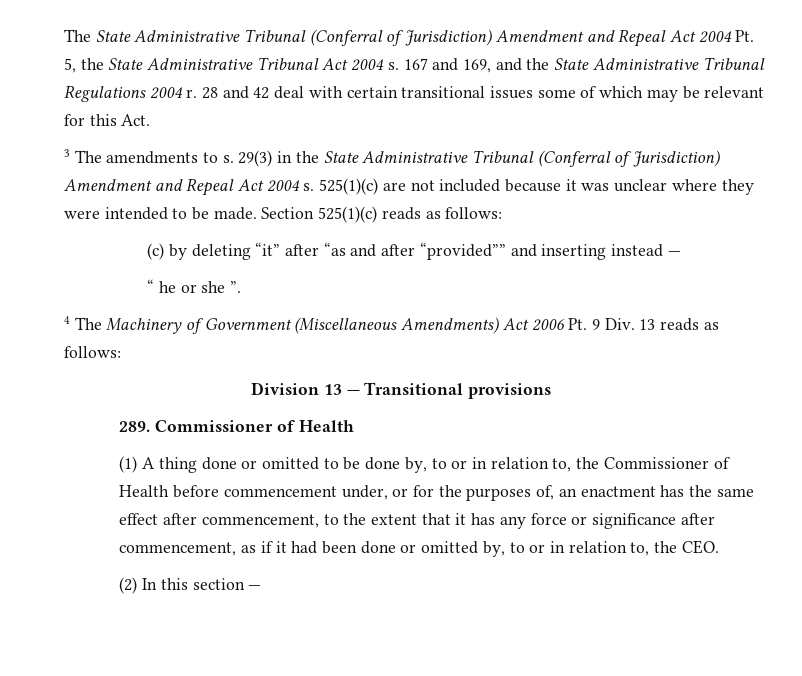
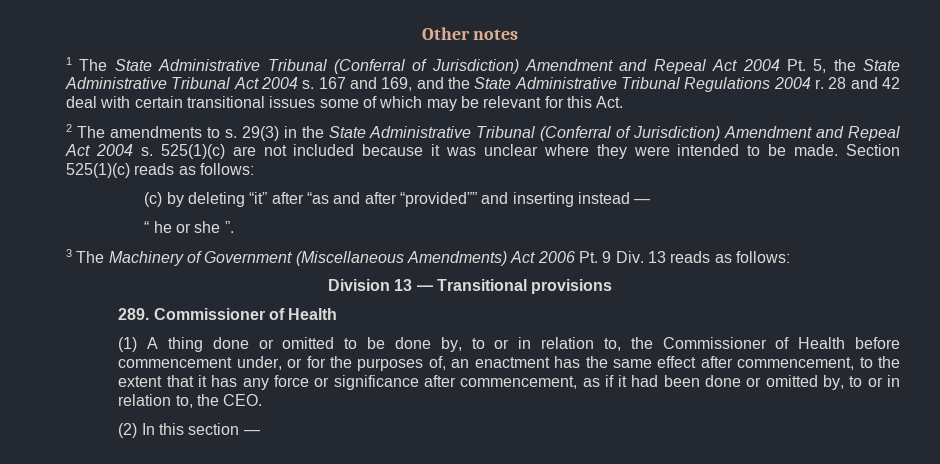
- The State Administrative Tribunal (Conferral of Jurisdiction) Amendment and Repeal Act 2004 Pt. 5, the State Administrative Tribunal Act 2004 s.
+ Other notes
+ 1 The State Administrative Tribunal (Conferral of Jurisdiction) Amendment and Repeal Act 2004 Pt. 5, the State Administrative Tribunal Act 2004 s.
- 3 The amendments to s.
+ 2 The amendments to s.
- 4 The Machinery of Government (Miscellaneous Amendments) Act 2006 Pt. 9 Div. 13 reads as follows:
+ 3 The Machinery of Government (Miscellaneous Amendments) Act 2006 Pt. 9 Div. 13 reads as follows:

